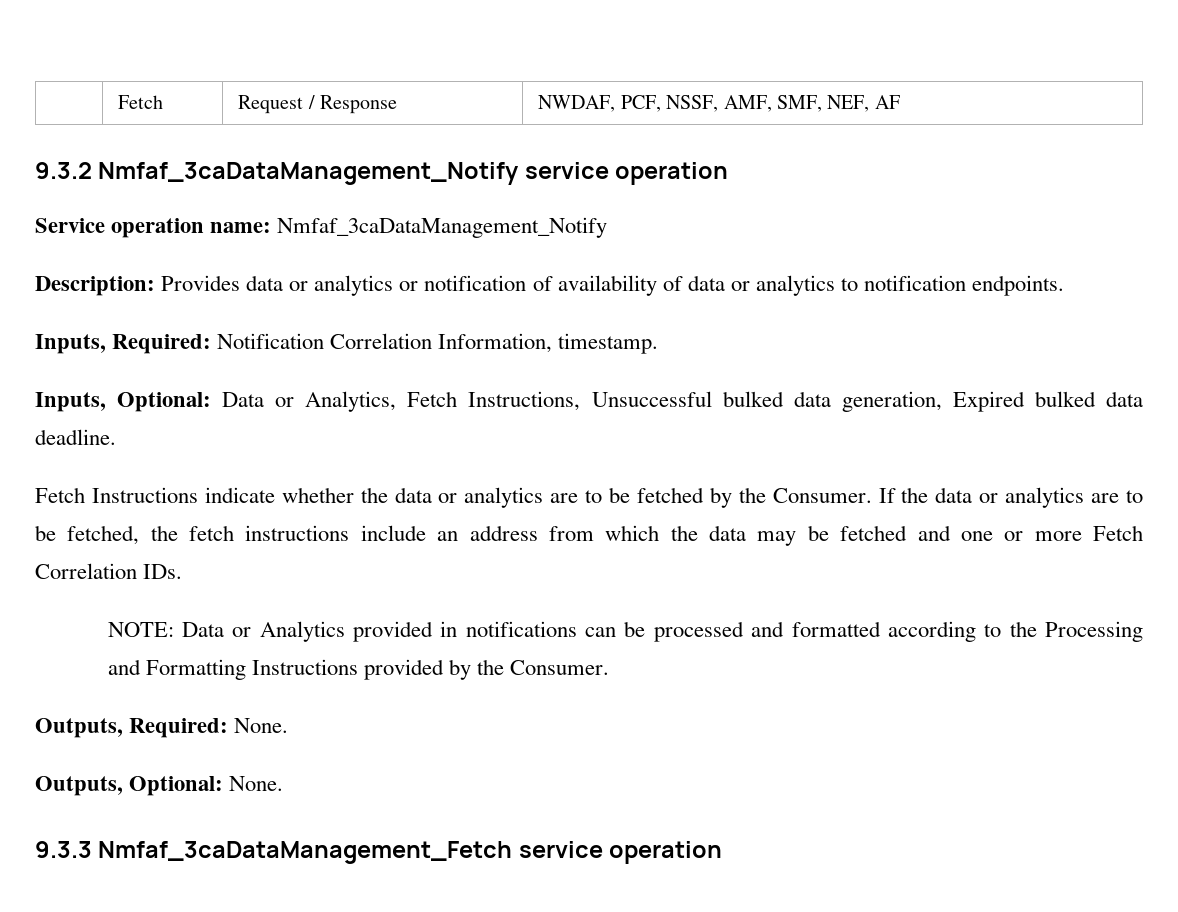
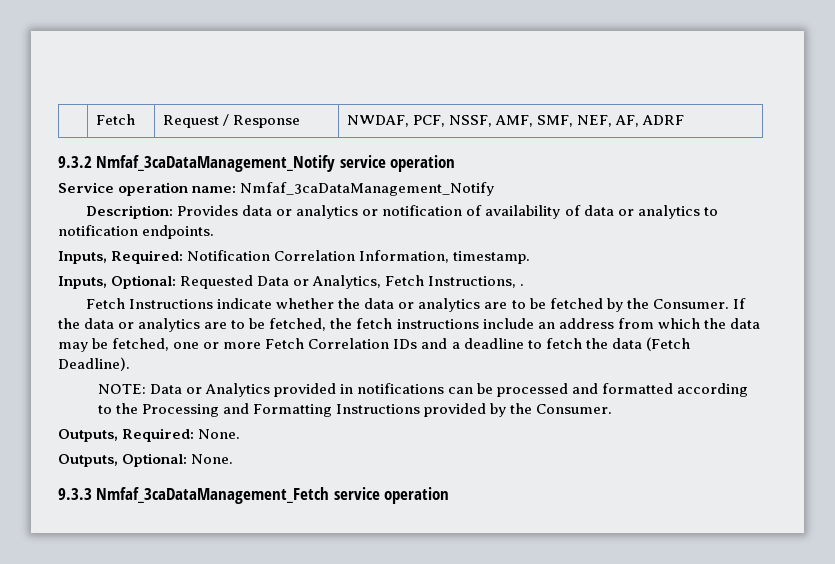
- | Fetch | Request / Response | NWDAF, PCF, NSSF, AMF, SMF, NEF, AF
+ | Fetch | Request / Response | NWDAF, PCF, NSSF, AMF, SMF, NEF, AF, ADRF
- Inputs, Optional: Data or Analytics, Fetch Instructions, Unsuccessful bulked data generation, Expired bulked data deadline.
+ Inputs, Optional: Requested Data or Analytics, Fetch Instructions, .
- If the data or analytics are to be fetched, the fetch instructions include an address from which the data may be fetched and one or more Fetch Correlation IDs.
+ If the data or analytics are to be fetched, the fetch instructions include an address from which the data may be fetched, one or more Fetch Correlation IDs and a deadline to fetch the data (Fetch Deadline).

